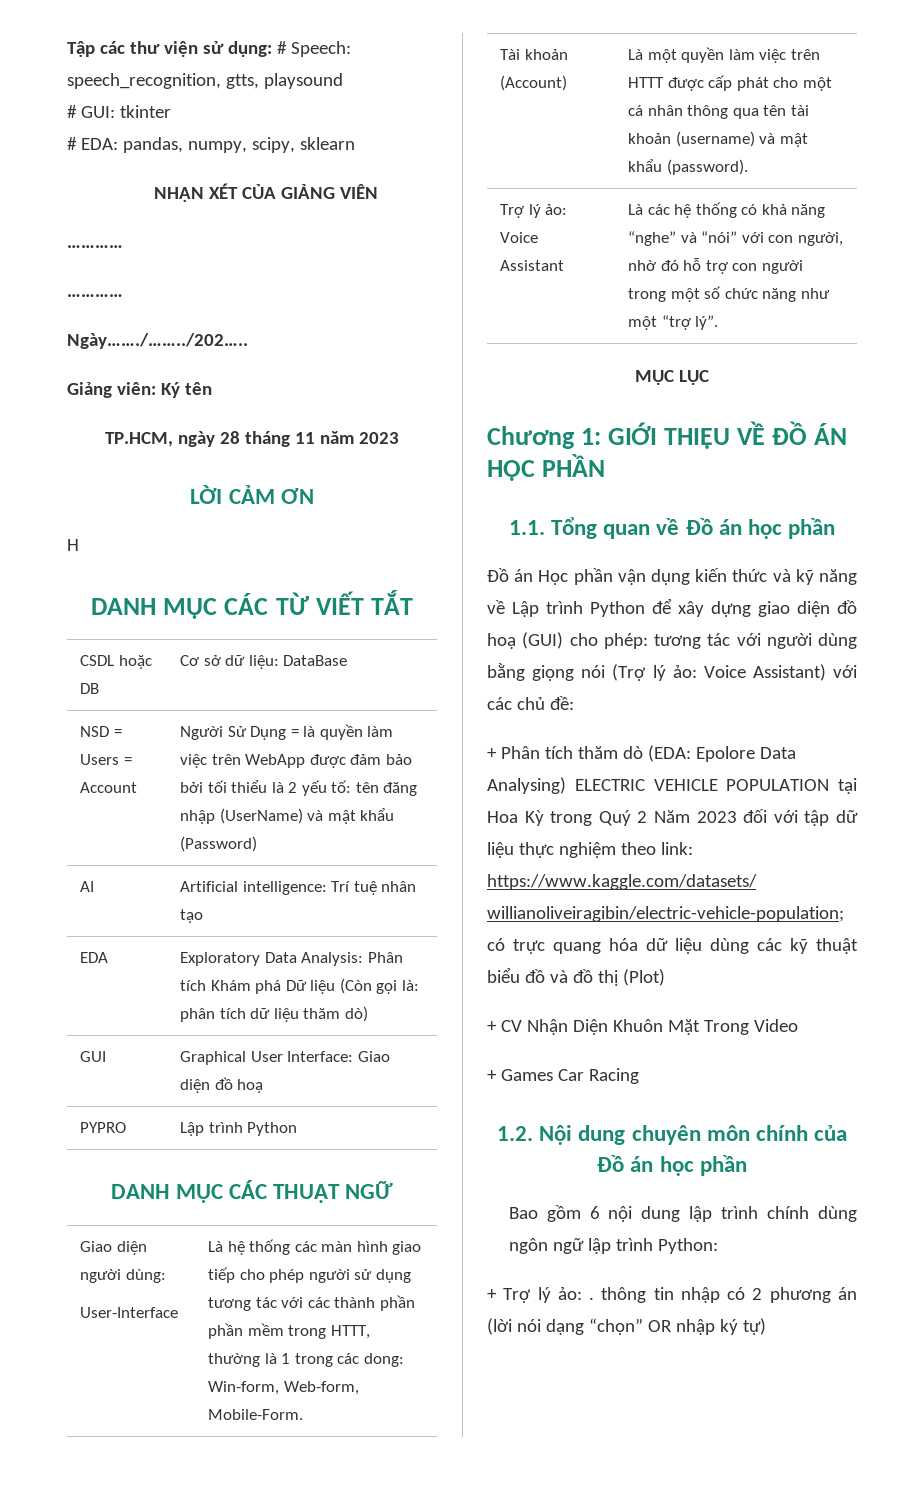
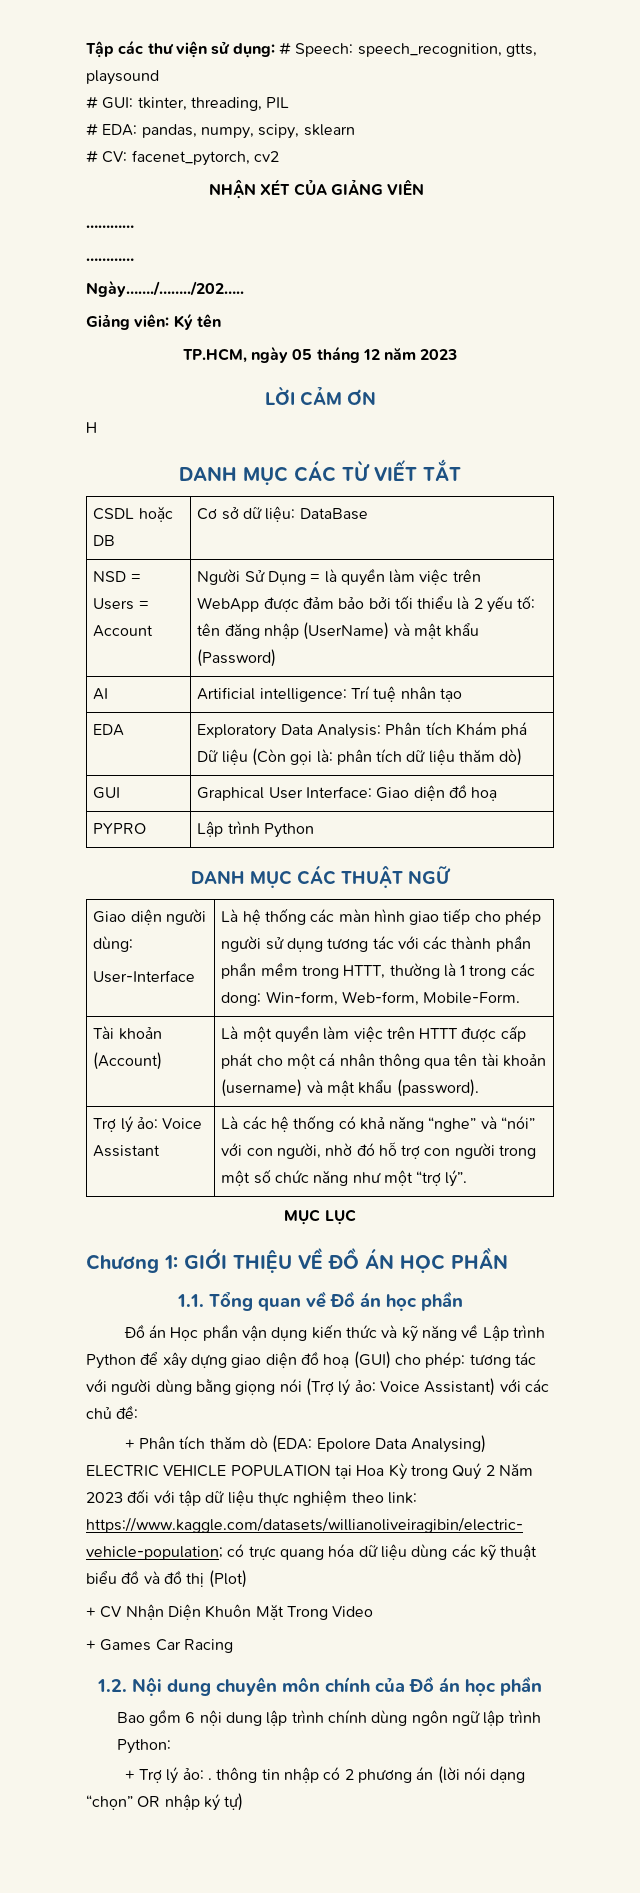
- # GUI: tkinter
+ # GUI: tkinter, threading, PIL
+ # CV: facenet_pytorch, cv2
- TP.HCM, ngày 28 tháng 11 năm 2023
+ TP.HCM, ngày 05 tháng 12 năm 2023

